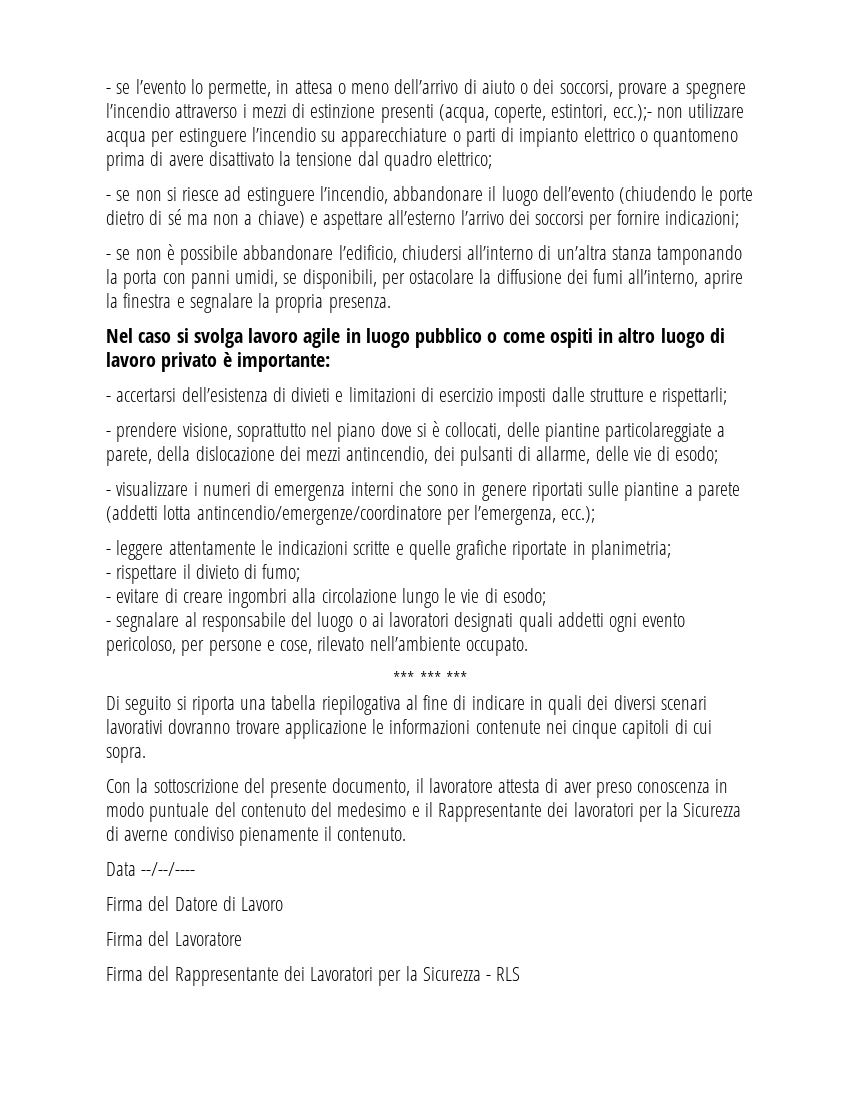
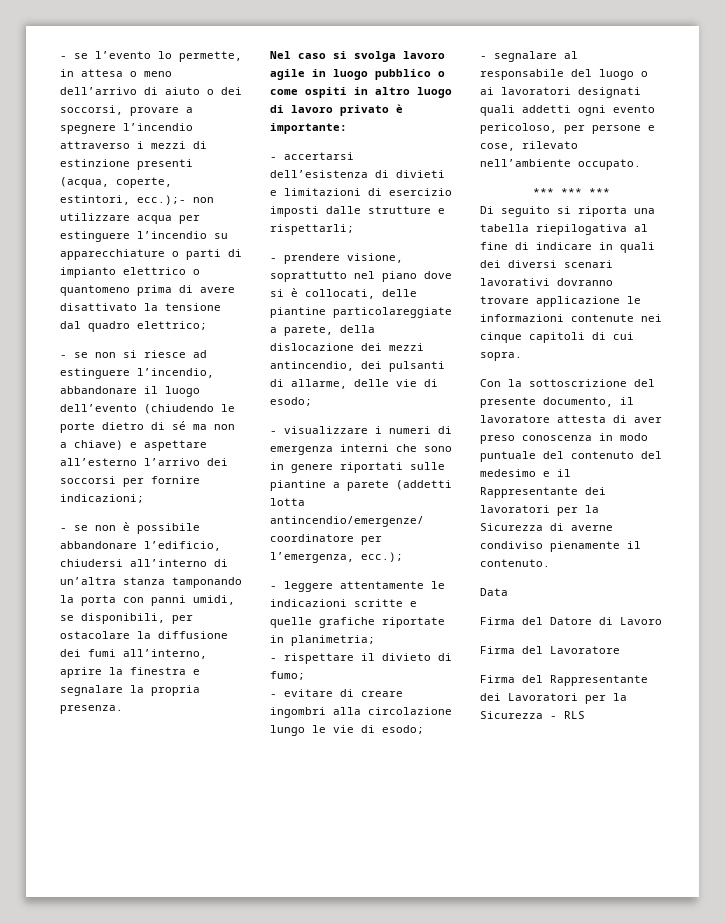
- Data --/--/----
+ Data

